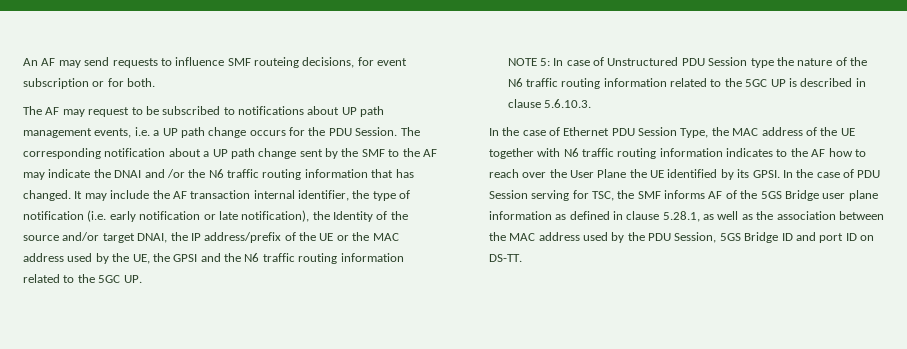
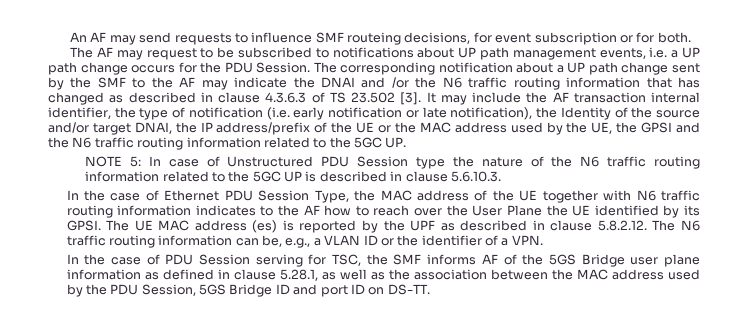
- The corresponding notification about a UP path change sent by the SMF to the AF may indicate the DNAI and /or the N6 traffic routing information that has changed.
+ The corresponding notification about a UP path change sent by the SMF to the AF may indicate the DNAI and /or the N6 traffic routing information that has changed as described in clause 4.3.6.3 of TS 23.502 [3].
- In the case of Ethernet PDU Session Type, the MAC address of the UE together with N6 traffic routing information indicates to the AF how to reach over the User Plane the UE identified by its GPSI. In the case of PDU Session serving for TSC, the SMF informs AF of the 5GS Bridge user plane information as defined in clause 5.28.1, as well as the association between the MAC address used by the PDU Session, 5GS Bridge ID and port ID on DS-TT.
+ In the case of Ethernet PDU Session Type, the MAC address of the UE together with N6 traffic routing information indicates to the AF how to reach over the User Plane the UE identified by its GPSI. The UE MAC address (es) is reported by the UPF as described in clause 5.8.2.12. The N6 traffic routing information can be, e.g., a VLAN ID or the identifier of a VPN.
+ In the case of PDU Session serving for TSC, the SMF informs AF of the 5GS Bridge user plane information as defined in clause 5.28.1, as well as the association between the MAC address used by the PDU Session, 5GS Bridge ID and port ID on DS-TT.

